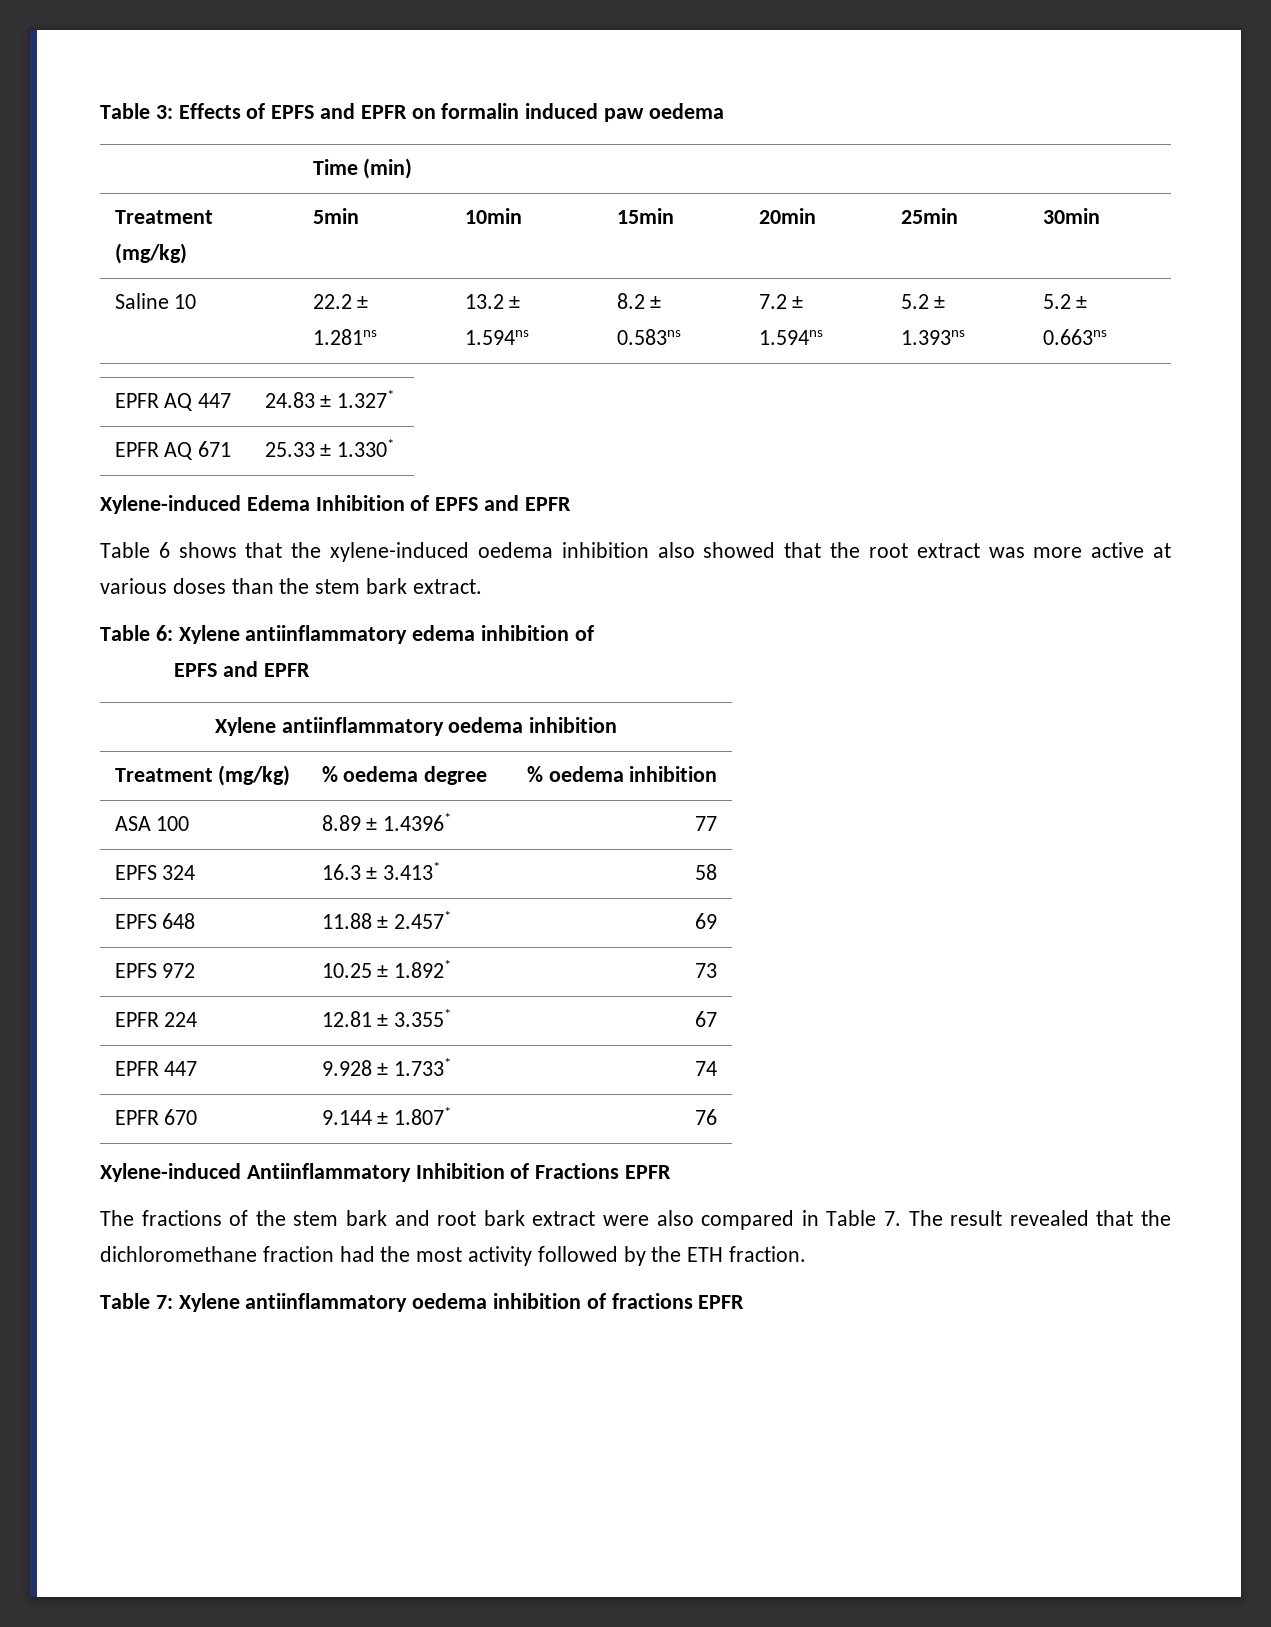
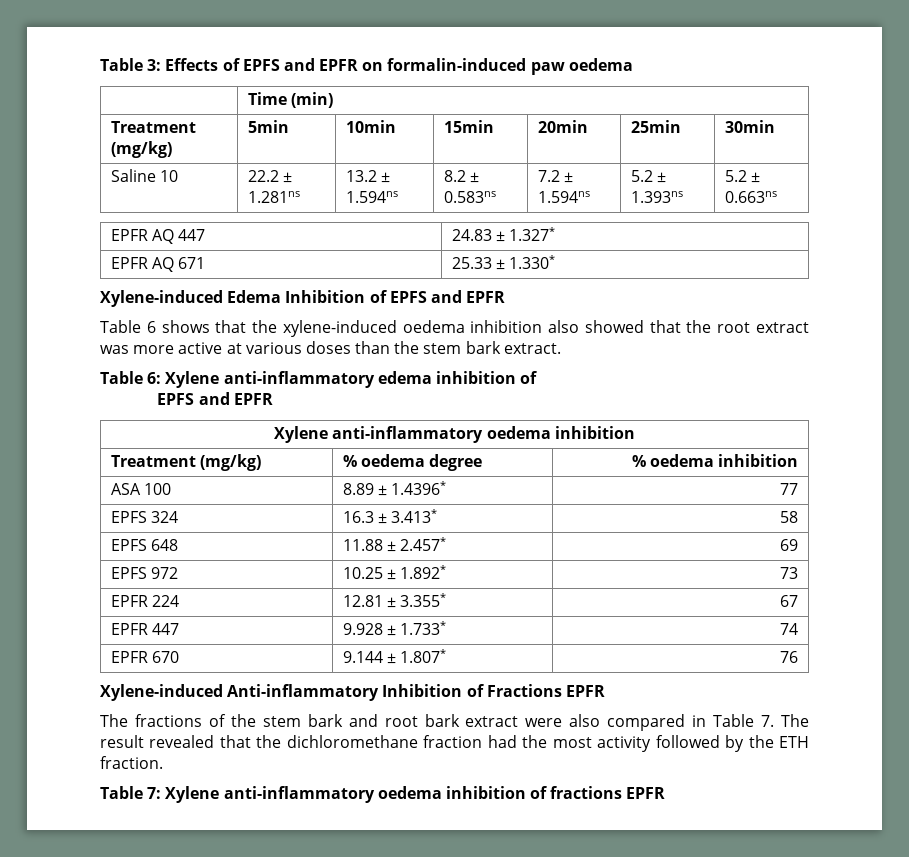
- Table 3: Effects of EPFS and EPFR on formalin induced paw oedema
+ Table 3: Effects of EPFS and EPFR on formalin-induced paw oedema
- Table 6: Xylene antiinflammatory edema inhibition of
+ Table 6: Xylene anti-inflammatory edema inhibition of
  EPFS and EPFR
- Xylene antiinflammatory oedema inhibition
+ Xylene anti-inflammatory oedema inhibition
- Xylene-induced Antiinflammatory Inhibition of Fractions EPFR
+ Xylene-induced Anti-inflammatory Inhibition of Fractions EPFR
- Table 7: Xylene antiinflammatory oedema inhibition of fractions EPFR
+ Table 7: Xylene anti-inflammatory oedema inhibition of fractions EPFR

